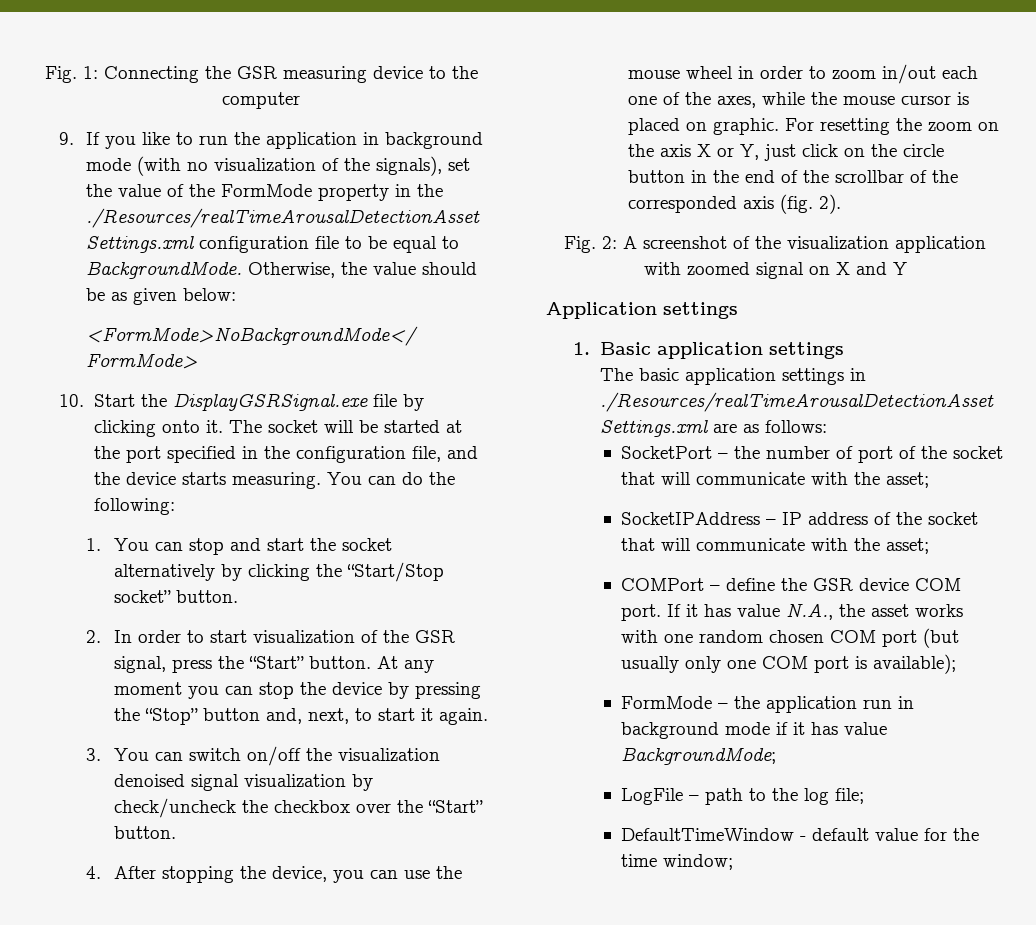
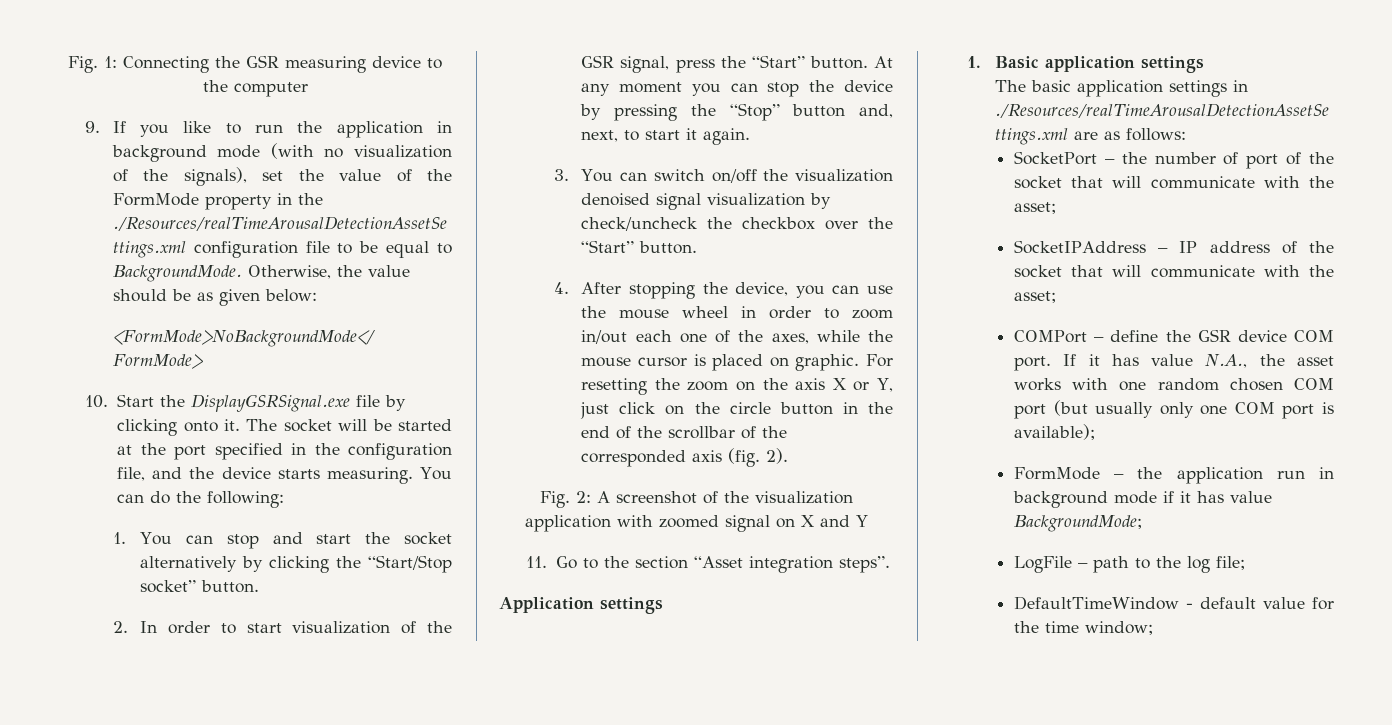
+ 11. Go to the section “Asset integration steps”.

